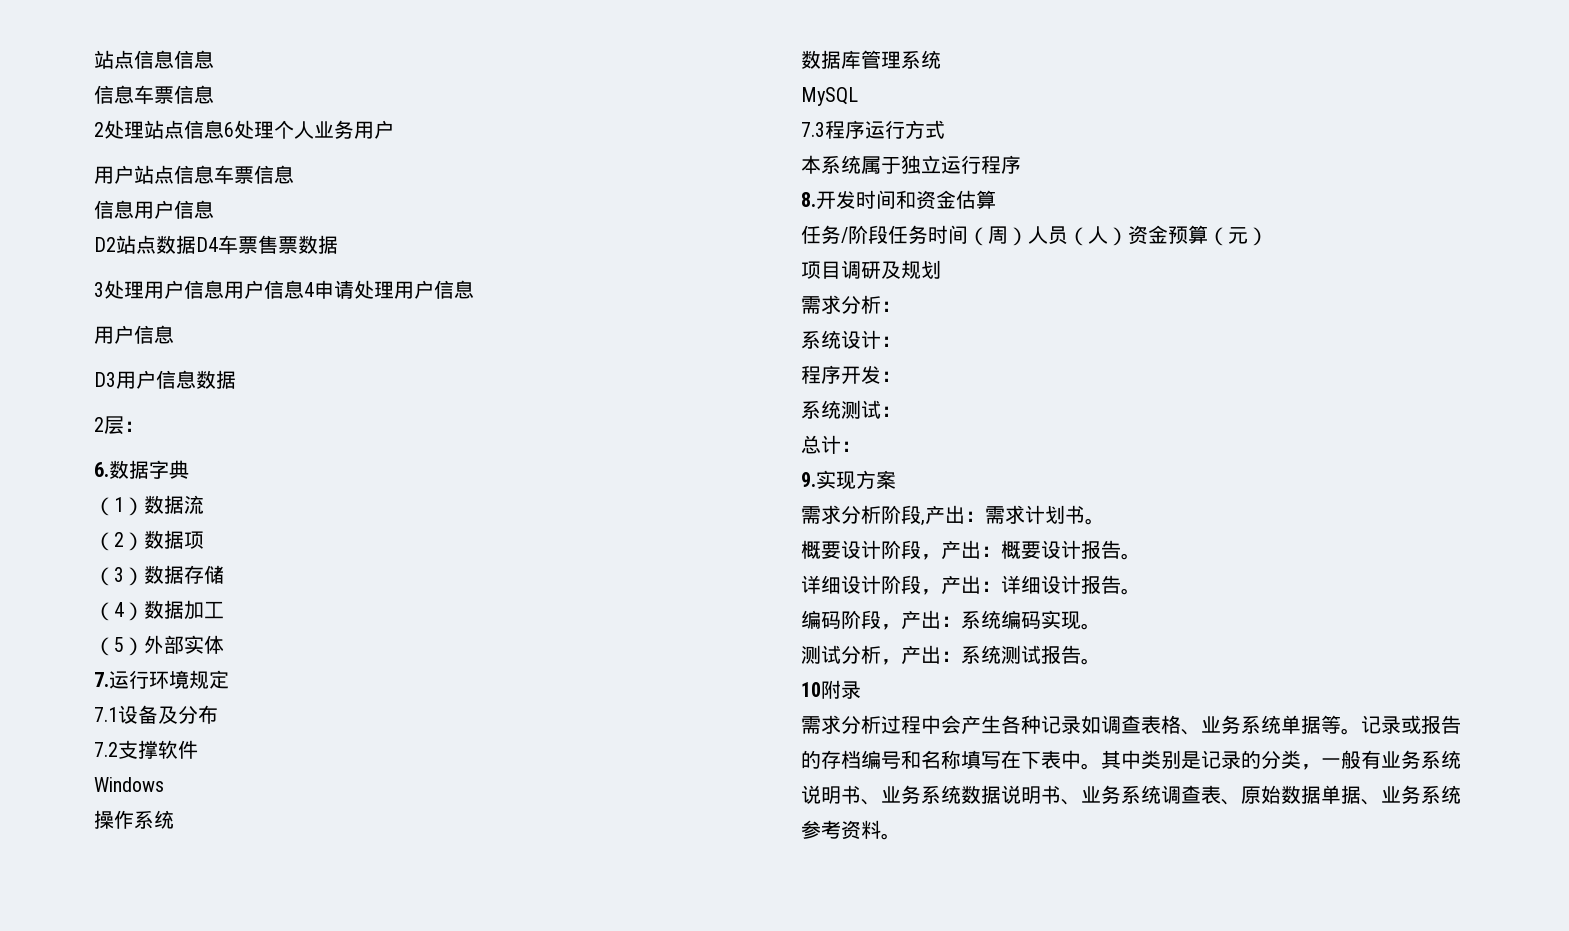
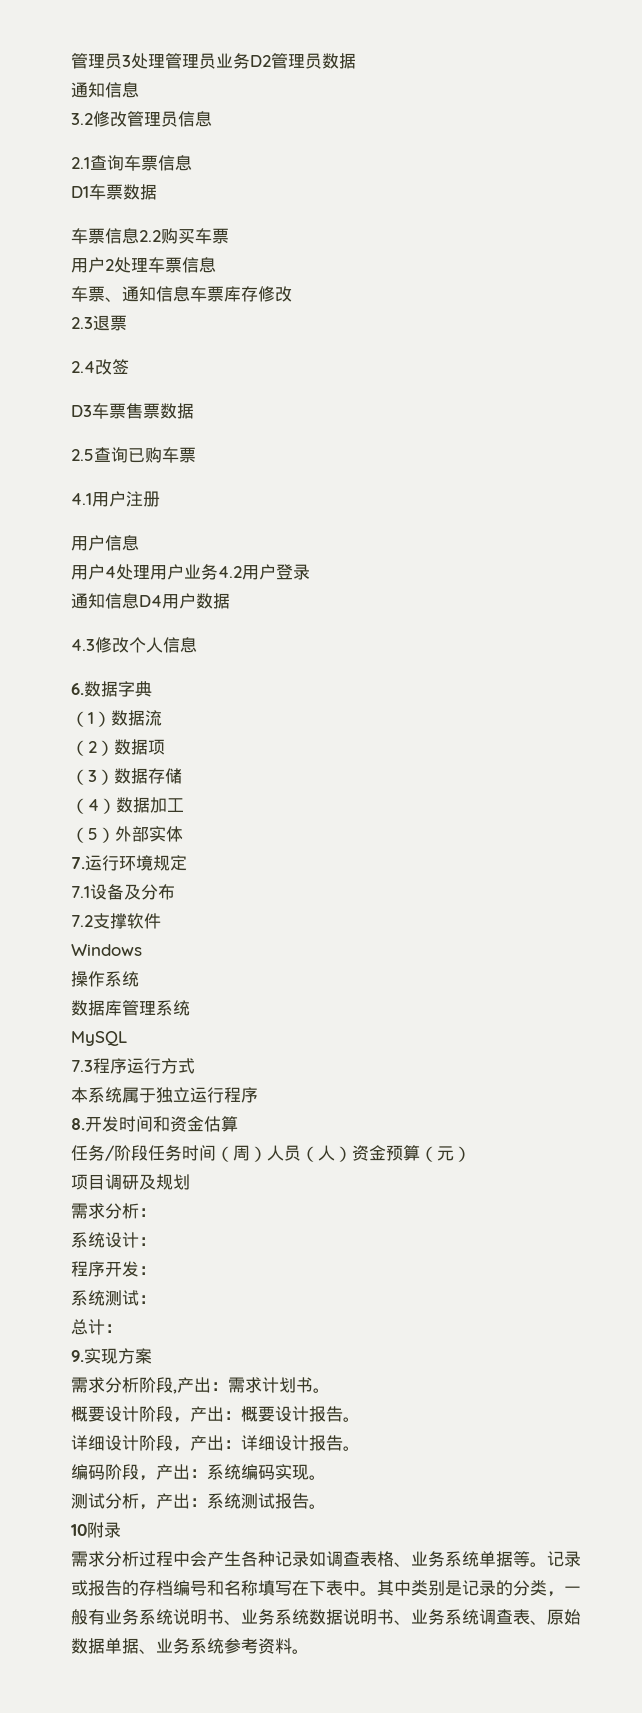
- 站点信息信息
- 信息车票信息
- 2处理站点信息6处理个人业务用户
- 用户站点信息车票信息
- 信息用户信息
- D2站点数据D4车票售票数据
- 3处理用户信息用户信息4申请处理用户信息
+ 管理员3处理管理员业务D2管理员数据
+ 通知信息
+ 3.2修改管理员信息
+ 2.1查询车票信息
+ D1车票数据
+ 车票信息2.2购买车票
+ 用户2处理车票信息
+ 车票、通知信息车票库存修改
+ 2.3退票
+ 2.4改签
+ D3车票售票数据
+ 2.5查询已购车票
+ 4.1用户注册
  用户信息
- D3用户信息数据
- 2层：
+ 用户4处理用户业务4.2用户登录
+ 通知信息D4用户数据
+ 4.3修改个人信息

